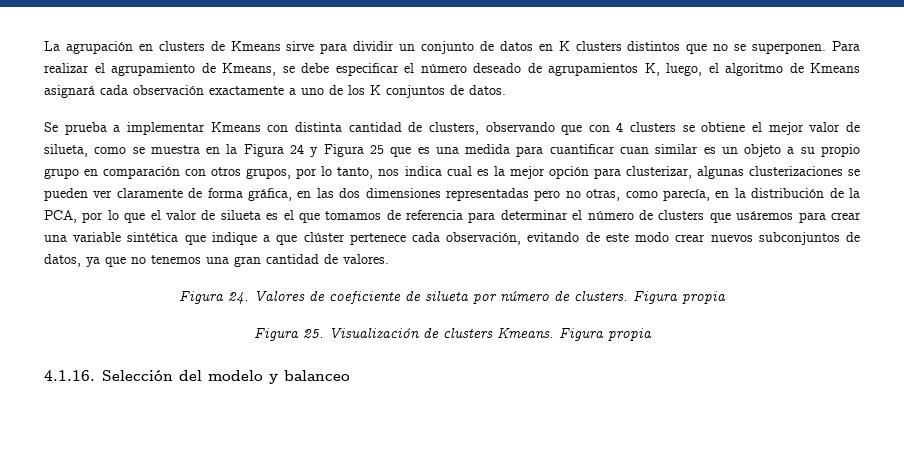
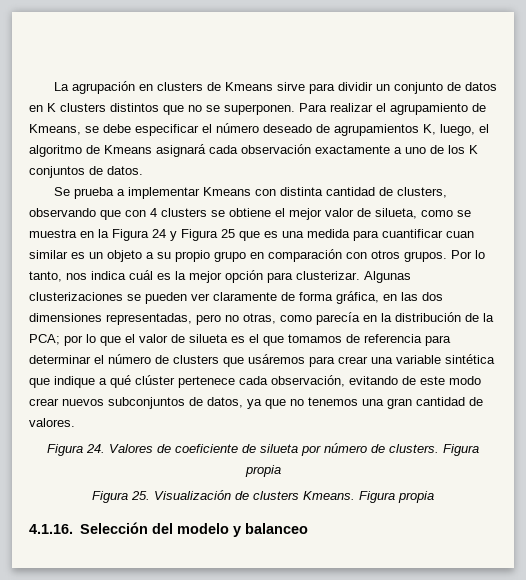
- Se prueba a implementar Kmeans con distinta cantidad de clusters, observando que con 4 clusters se obtiene el mejor valor de silueta, como se muestra en la Figura 24 y Figura 25 que es una medida para cuantificar cuan similar es un objeto a su propio grupo en comparación con otros grupos, por lo tanto, nos indica cual es la mejor opción para clusterizar, algunas clusterizaciones se pueden ver claramente de forma gráfica, en las dos dimensiones representadas pero no otras, como parecía, en la distribución de la PCA, por lo que el valor de silueta es el que tomamos de referencia para determinar el número de clusters que usáremos para crear una variable sintética que indique a que clúster pertenece cada observación, evitando de este modo crear nuevos subconjuntos de datos, ya que no tenemos una gran cantidad de valores.
+ Se prueba a implementar Kmeans con distinta cantidad de clusters, observando que con 4 clusters se obtiene el mejor valor de silueta, como se muestra en la Figura 24 y Figura 25 que es una medida para cuantificar cuan similar es un objeto a su propio grupo en comparación con otros grupos. Por lo tanto, nos indica cuál es la mejor opción para clusterizar. Algunas clusterizaciones se pueden ver claramente de forma gráfica, en las dos dimensiones representadas, pero no otras, como parecía en la distribución de la PCA; por lo que el valor de silueta es el que tomamos de referencia para determinar el número de clusters que usáremos para crear una variable sintética que indique a qué clúster pertenece cada observación, evitando de este modo crear nuevos subconjuntos de datos, ya que no tenemos una gran cantidad de valores.

